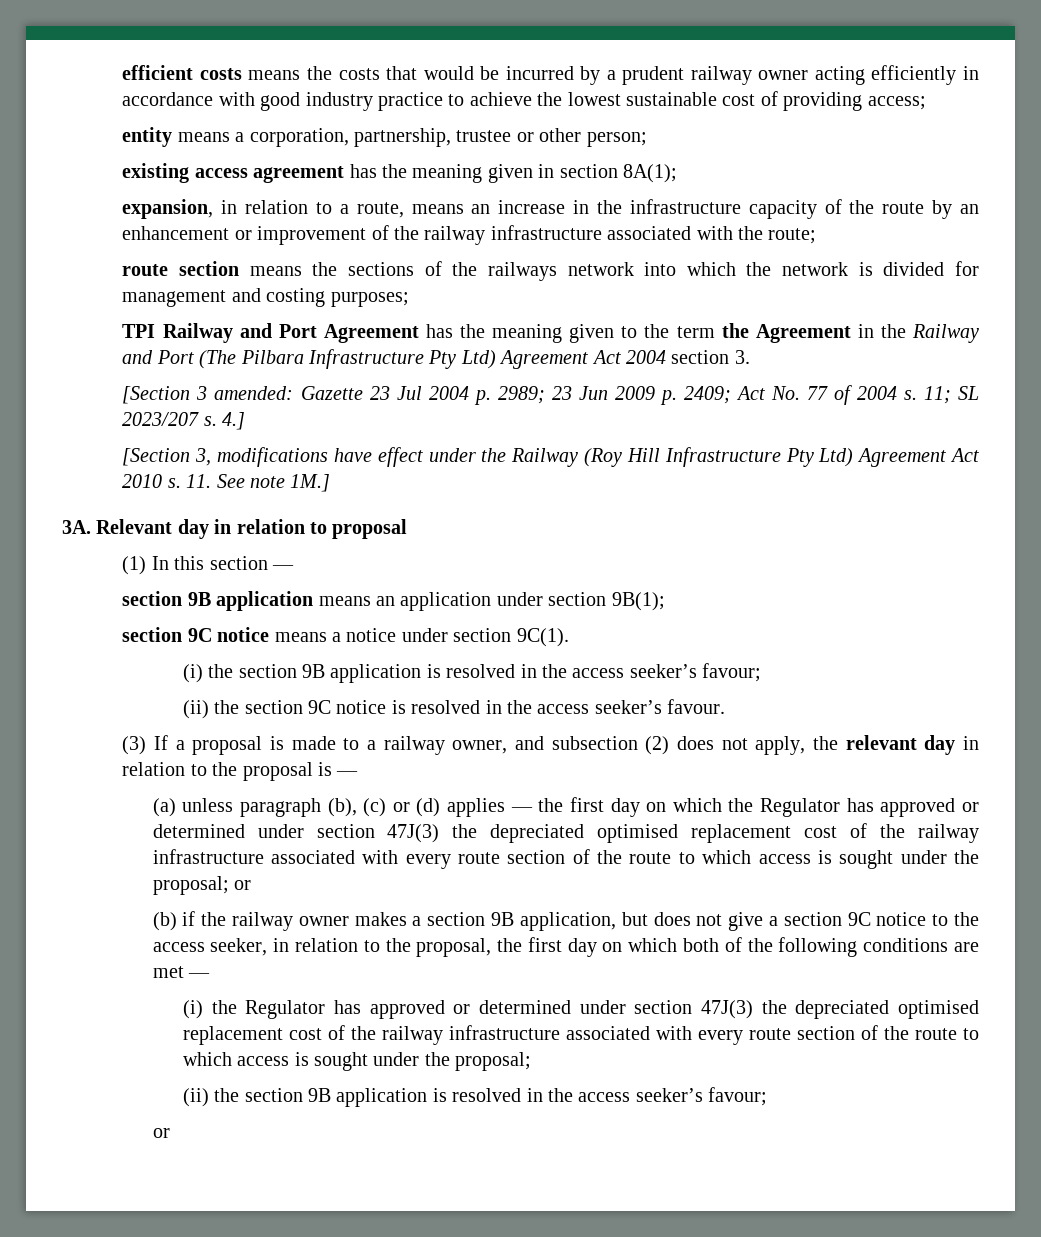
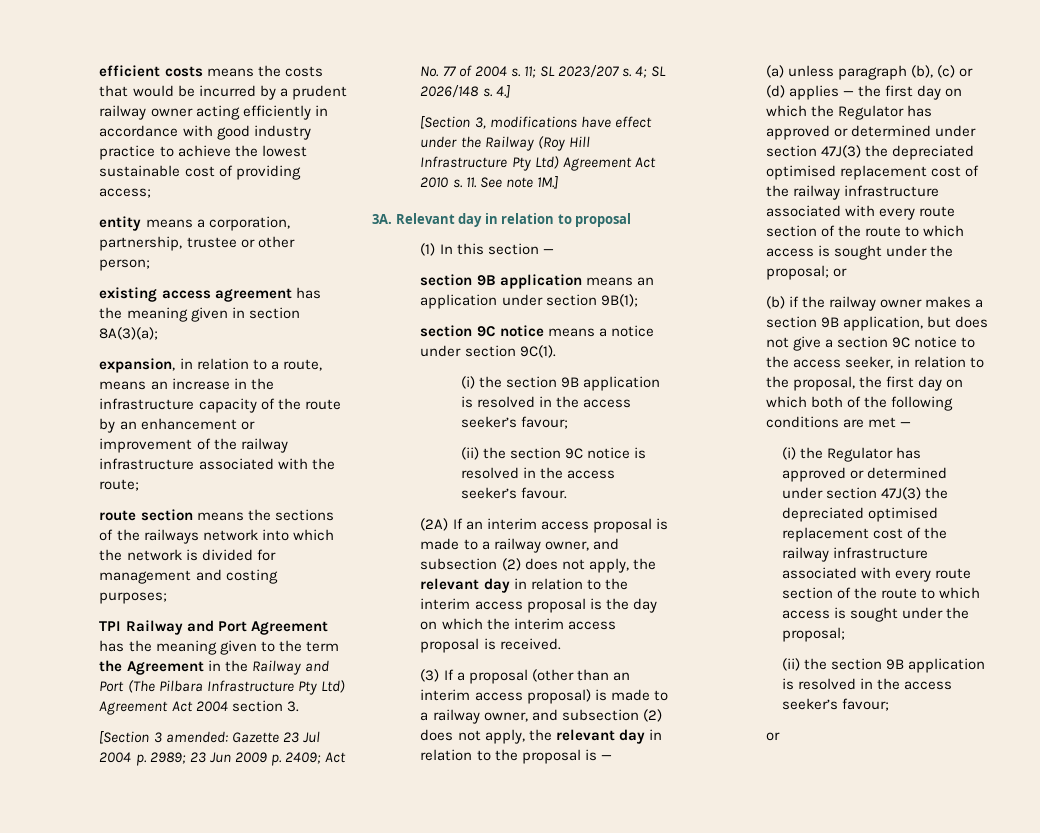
- existing access agreement has the meaning given in section 8A(1);
+ existing access agreement has the meaning given in section 8A(3)(a);
+ 4; SL 2026/148 s.
- (3) If a proposal is made to a railway owner, and subsection (2) does not apply, the relevant day in relation to the proposal is —
+ (2A) If an interim access proposal is made to a railway owner, and subsection (2) does not apply, the relevant day in relation to the interim access proposal is the day on which the interim access proposal is received.
+ (3) If a proposal (other than an interim access proposal) is made to a railway owner, and subsection (2) does not apply, the relevant day in relation to the proposal is —

